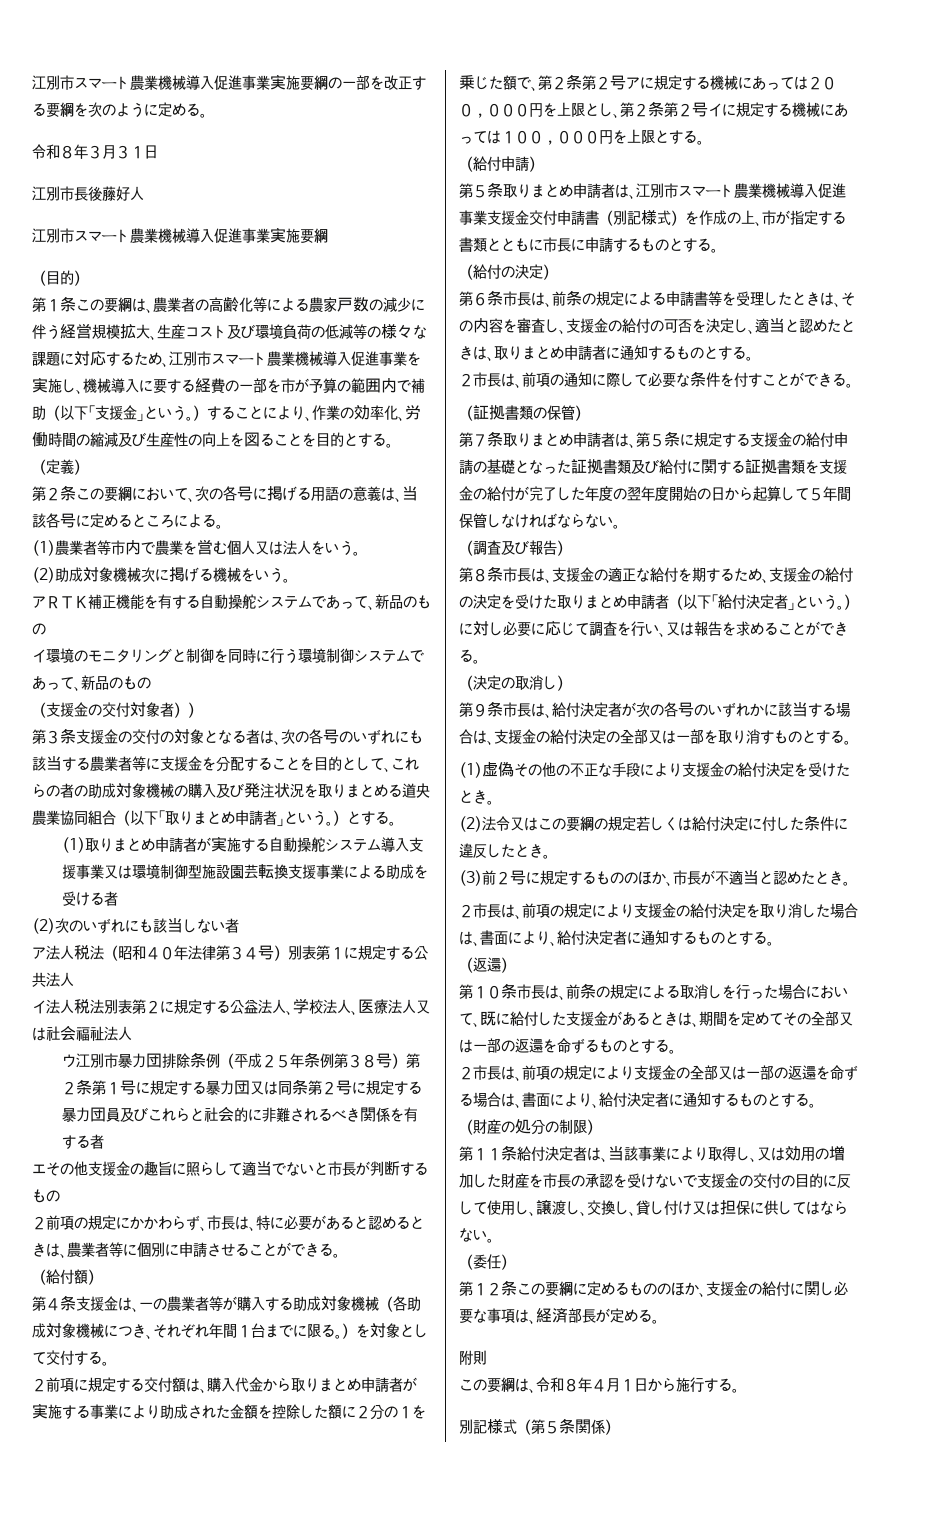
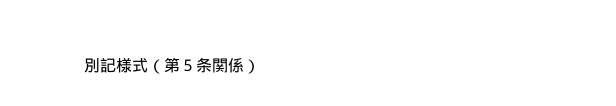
- 江別市スマート農業機械導入促進事業実施要綱の一部を改正する要綱を次のように定める。
- 令和８年３月３１日
- 江別市長後藤好人
- 江別市スマート農業機械導入促進事業実施要綱
- （目的）
- 第１条この要綱は、農業者の高齢化等による農家戸数の減少に伴う経営規模拡大、生産コスト及び環境負荷の低減等の様々な課題に対応するため、江別市スマート農業機械導入促進事業を実施し、機械導入に要する経費の一部を市が予算の範囲内で補助（以下「支援金」という。）することにより、作業の効率化、労働時間の縮減及び生産性の向上を図ることを目的とする。
- （定義）
- 第２条この要綱において、次の各号に掲げる用語の意義は、当該各号に定めるところによる。
- (1)農業者等市内で農業を営む個人又は法人をいう。
- (2)助成対象機械次に掲げる機械をいう。
- アＲＴＫ補正機能を有する自動操舵システムであって、新品のもの
- イ環境のモニタリングと制御を同時に行う環境制御システムであって、新品のもの
- （支援金の交付対象者））
- 第３条支援金の交付の対象となる者は、次の各号のいずれにも該当する農業者等に支援金を分配することを目的として、これらの者の助成対象機械の購入及び発注状況を取りまとめる道央農業協同組合（以下「取りまとめ申請者」という。）とする。
- (1)取りまとめ申請者が実施する自動操舵システム導入支援事業又は環境制御型施設園芸転換支援事業による助成を受ける者
- (2)次のいずれにも該当しない者
- ア法人税法（昭和４０年法律第３４号）別表第１に規定する公共法人
- イ法人税法別表第２に規定する公益法人、学校法人、医療法人又は社会福祉法人
- ウ江別市暴力団排除条例（平成２５年条例第３８号）第２条第１号に規定する暴力団又は同条第２号に規定する暴力団員及びこれらと社会的に非難されるべき関係を有する者
- エその他支援金の趣旨に照らして適当でないと市長が判断するもの
- ２前項の規定にかかわらず、市長は、特に必要があると認めるときは、農業者等に個別に申請させることができる。
- （給付額）
- 第４条支援金は、一の農業者等が購入する助成対象機械（各助成対象機械につき、それぞれ年間１台までに限る。）を対象として交付する。
- ２前項に規定する交付額は、購入代金から取りまとめ申請者が実施する事業により助成された金額を控除した額に２分の１を乗じた額で、第２条第２号アに規定する機械にあっては２００，０００円を上限とし、第２条第２号イに規定する機械にあっては１００，０００円を上限とする。
- （給付申請）
- 第５条取りまとめ申請者は、江別市スマート農業機械導入促進事業支援金交付申請書（別記様式）を作成の上、市が指定する書類とともに市長に申請するものとする。
- （給付の決定）
- 第６条市長は、前条の規定による申請書等を受理したときは、その内容を審査し、支援金の給付の可否を決定し、適当と認めたときは、取りまとめ申請者に通知するものとする。
- ２市長は、前項の通知に際して必要な条件を付すことができる。
- （証拠書類の保管）
- 第７条取りまとめ申請者は、第５条に規定する支援金の給付申請の基礎となった証拠書類及び給付に関する証拠書類を支援金の給付が完了した年度の翌年度開始の日から起算して５年間保管しなければならない。
- （調査及び報告）
- 第８条市長は、支援金の適正な給付を期するため、支援金の給付の決定を受けた取りまとめ申請者（以下「給付決定者」という。）に対し必要に応じて調査を行い、又は報告を求めることができる。
- （決定の取消し）
- 第９条市長は、給付決定者が次の各号のいずれかに該当する場合は、支援金の給付決定の全部又は一部を取り消すものとする。
- (1)虚偽その他の不正な手段により支援金の給付決定を受けたとき。
- (2)法令又はこの要綱の規定若しくは給付決定に付した条件に違反したとき。
- (3)前２号に規定するもののほか、市長が不適当と認めたとき。
- ２市長は、前項の規定により支援金の給付決定を取り消した場合は、書面により、給付決定者に通知するものとする。
- （返還）
- 第１０条市長は、前条の規定による取消しを行った場合において、既に給付した支援金があるときは、期間を定めてその全部又は一部の返還を命ずるものとする。
- ２市長は、前項の規定により支援金の全部又は一部の返還を命ずる場合は、書面により、給付決定者に通知するものとする。
- （財産の処分の制限）
- 第１１条給付決定者は、当該事業により取得し、又は効用の増加した財産を市長の承認を受けないで支援金の交付の目的に反して使用し、譲渡し、交換し、貸し付け又は担保に供してはならない。
- （委任）
- 第１２条この要綱に定めるもののほか、支援金の給付に関し必要な事項は、経済部長が定める。
- 附則
- この要綱は、令和８年４月１日から施行する。

